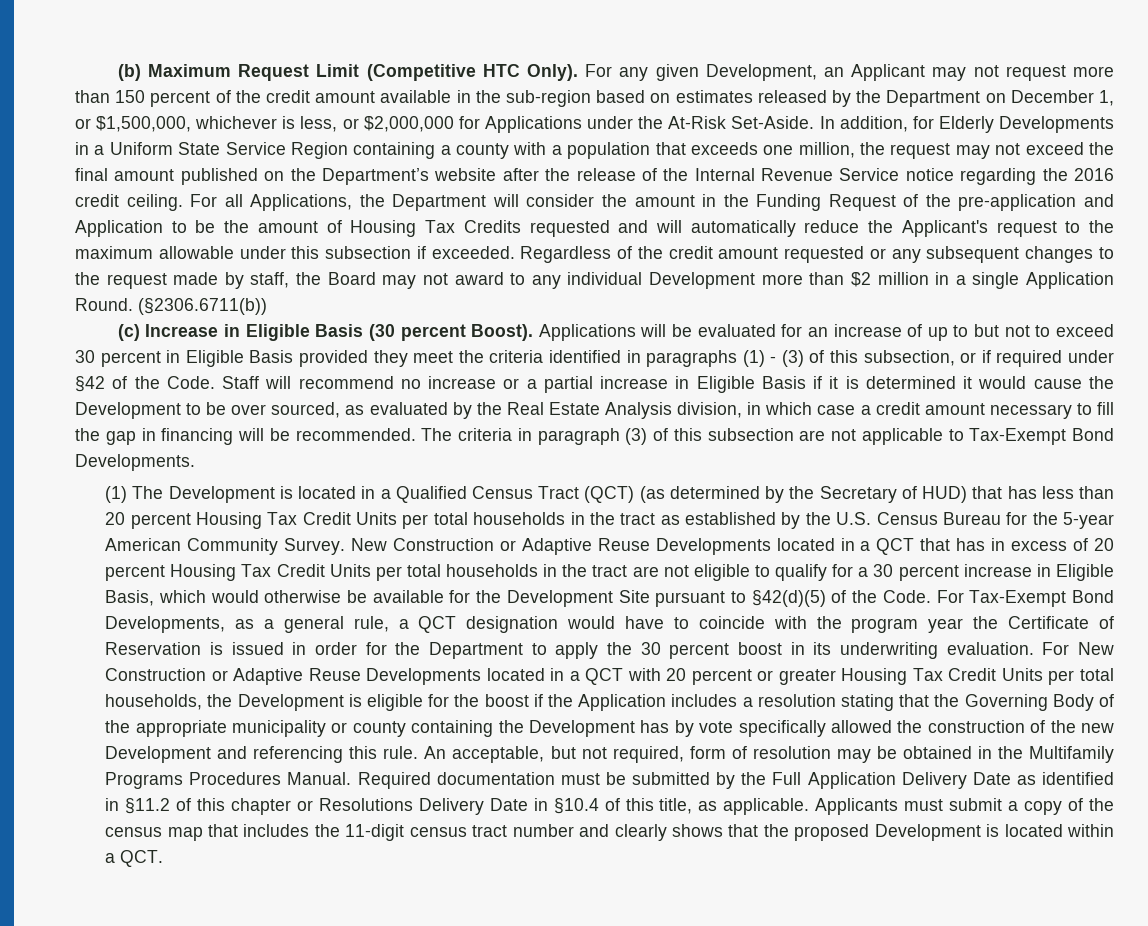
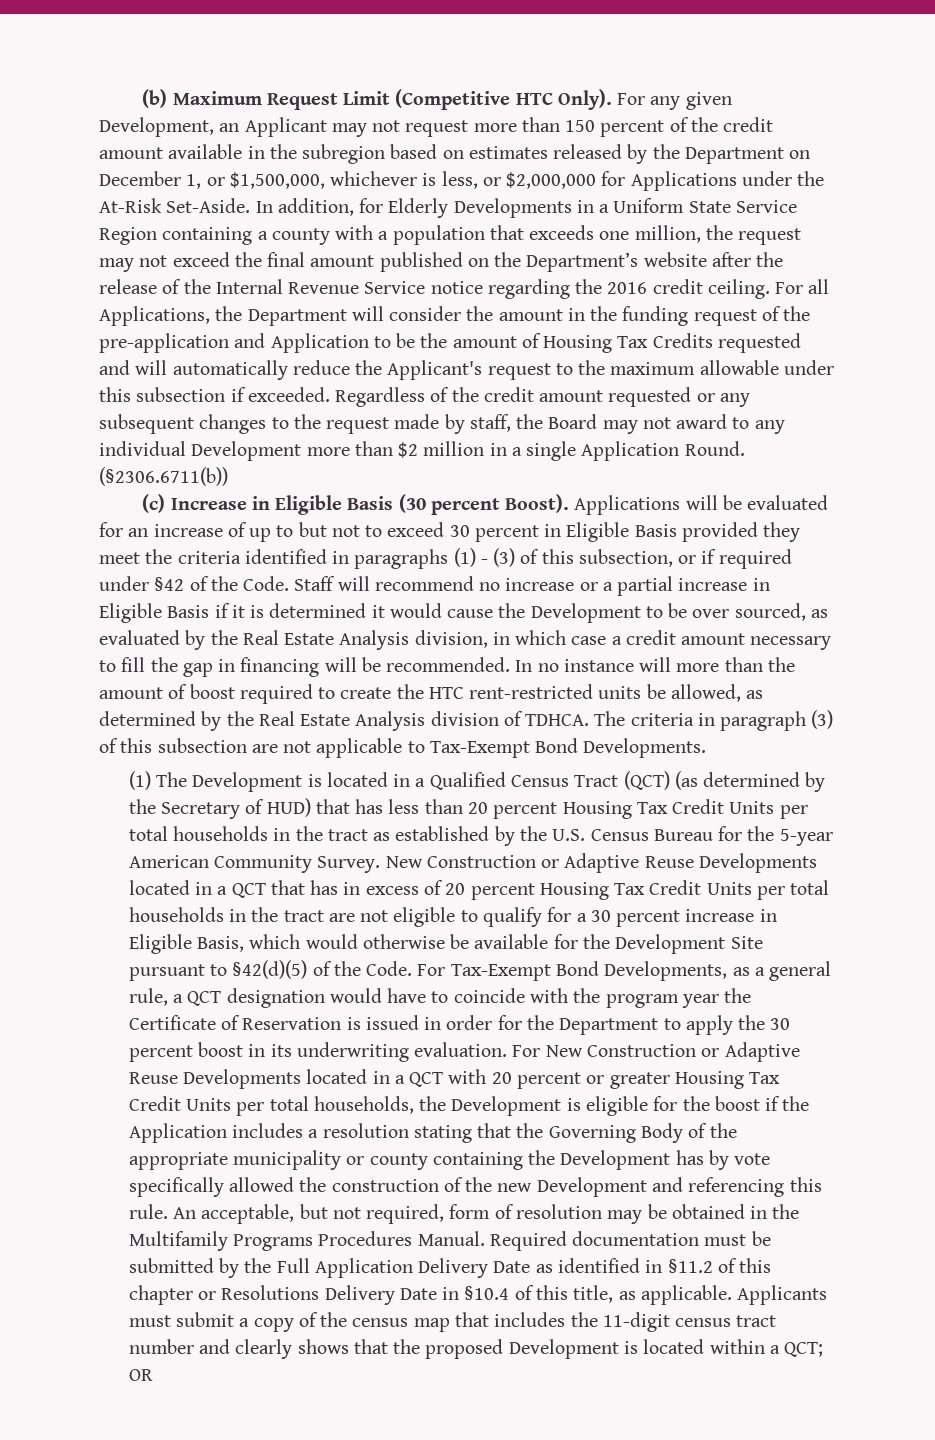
- For any given Development, an Applicant may not request more than 150 percent of the credit amount available in the sub-region based on estimates released by the Department on December 1, or $1,500,000, whichever is less, or $2,000,000 for Applications under the At-Risk Set-Aside.
+ For any given Development, an Applicant may not request more than 150 percent of the credit amount available in the subregion based on estimates released by the Department on December 1, or $1,500,000, whichever is less, or $2,000,000 for Applications under the At-Risk Set-Aside.
- For all Applications, the Department will consider the amount in the Funding Request of the pre-application and Application to be the amount of Housing Tax Credits requested and will automatically reduce the Applicant's request to the maximum allowable under this subsection if exceeded.
+ For all Applications, the Department will consider the amount in the funding request of the pre-application and Application to be the amount of Housing Tax Credits requested and will automatically reduce the Applicant's request to the maximum allowable under this subsection if exceeded.
+ In no instance will more than the amount of boost required to create the HTC rent-restricted units be allowed, as determined by the Real Estate Analysis division of TDHCA.
- Applicants must submit a copy of the census map that includes the 11-digit census tract number and clearly shows that the proposed Development is located within a QCT.
+ Applicants must submit a copy of the census map that includes the 11-digit census tract number and clearly shows that the proposed Development is located within a QCT; OR

